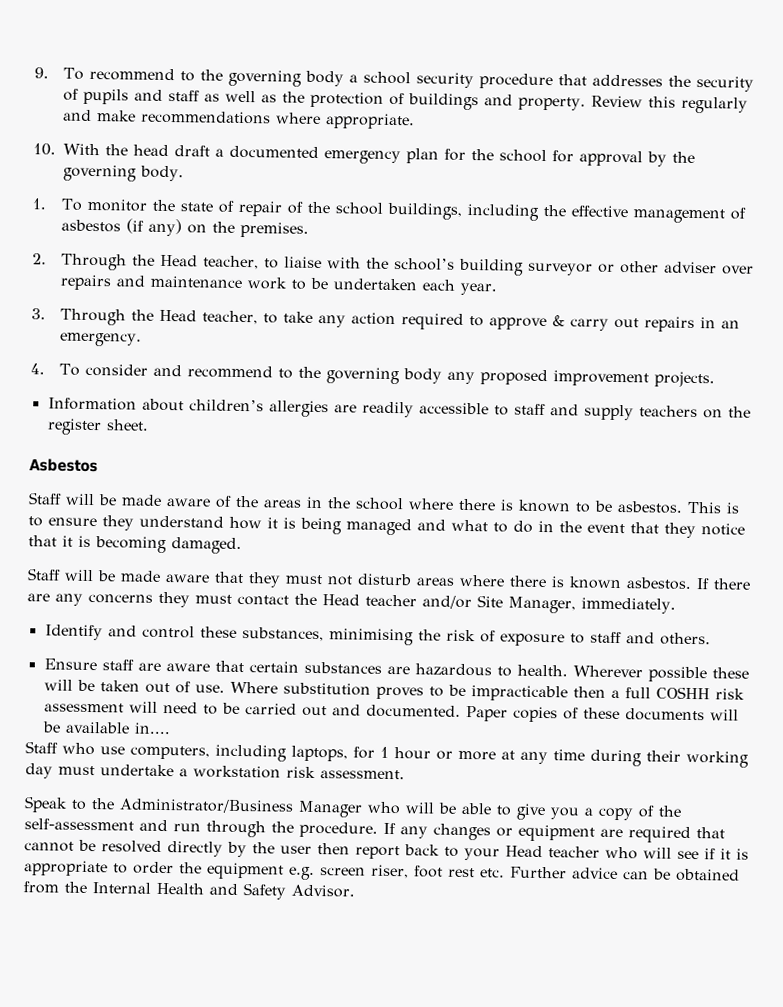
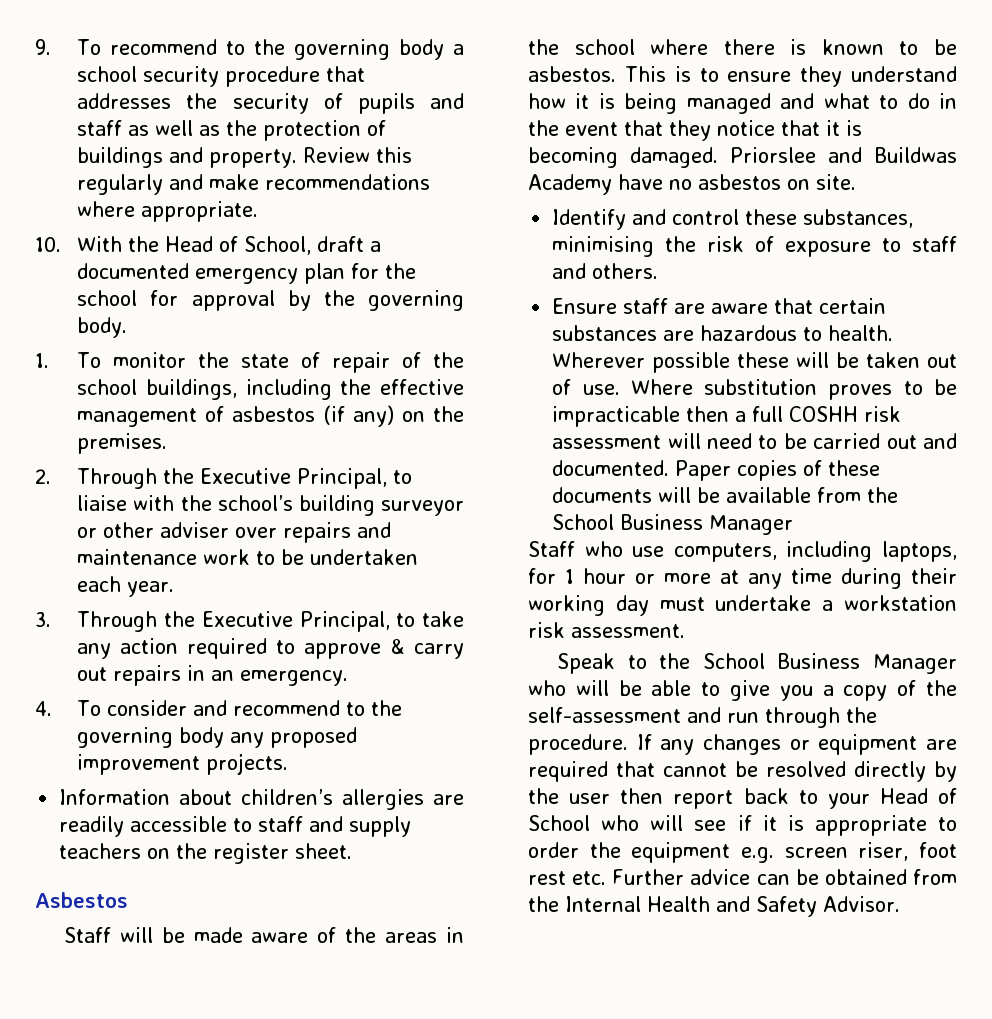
- 10. With the head draft a documented emergency plan for the school for approval by the governing body.
+ 10. With the Head of School, draft a documented emergency plan for the school for approval by the governing body.
- 2. Through the Head teacher, to liaise with the school’s building surveyor or other adviser over repairs and maintenance work to be undertaken each year.
+ 2. Through the Executive Principal, to liaise with the school’s building surveyor or other adviser over repairs and maintenance work to be undertaken each year.
- 3. Through the Head teacher, to take any action required to approve & carry out repairs in an emergency.
+ 3. Through the Executive Principal, to take any action required to approve & carry out repairs in an emergency.
- This is to ensure they understand how it is being managed and what to do in the event that they notice that it is becoming damaged.
- Staff will be made aware that they must not disturb areas where there is known asbestos. If there are any concerns they must contact the Head teacher and/or Site Manager, immediately.
+ This is to ensure they understand how it is being managed and what to do in the event that they notice that it is becoming damaged. Priorslee and Buildwas Academy have no asbestos on site.
- Paper copies of these documents will be available in....
+ Paper copies of these documents will be available from the School Business Manager
- Speak to the Administrator/Business Manager who will be able to give you a copy of the self-assessment and run through the procedure.
+ Speak to the School Business Manager who will be able to give you a copy of the self-assessment and run through the procedure.
- If any changes or equipment are required that cannot be resolved directly by the user then report back to your Head teacher who will see if it is appropriate to order the equipment e.g. screen riser, foot rest etc. Further advice can be obtained from the Internal Health and Safety Advisor.
+ If any changes or equipment are required that cannot be resolved directly by the user then report back to your Head of School who will see if it is appropriate to order the equipment e.g. screen riser, foot rest etc. Further advice can be obtained from the Internal Health and Safety Advisor.

